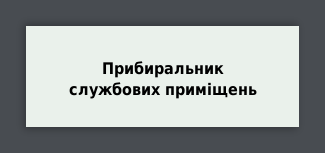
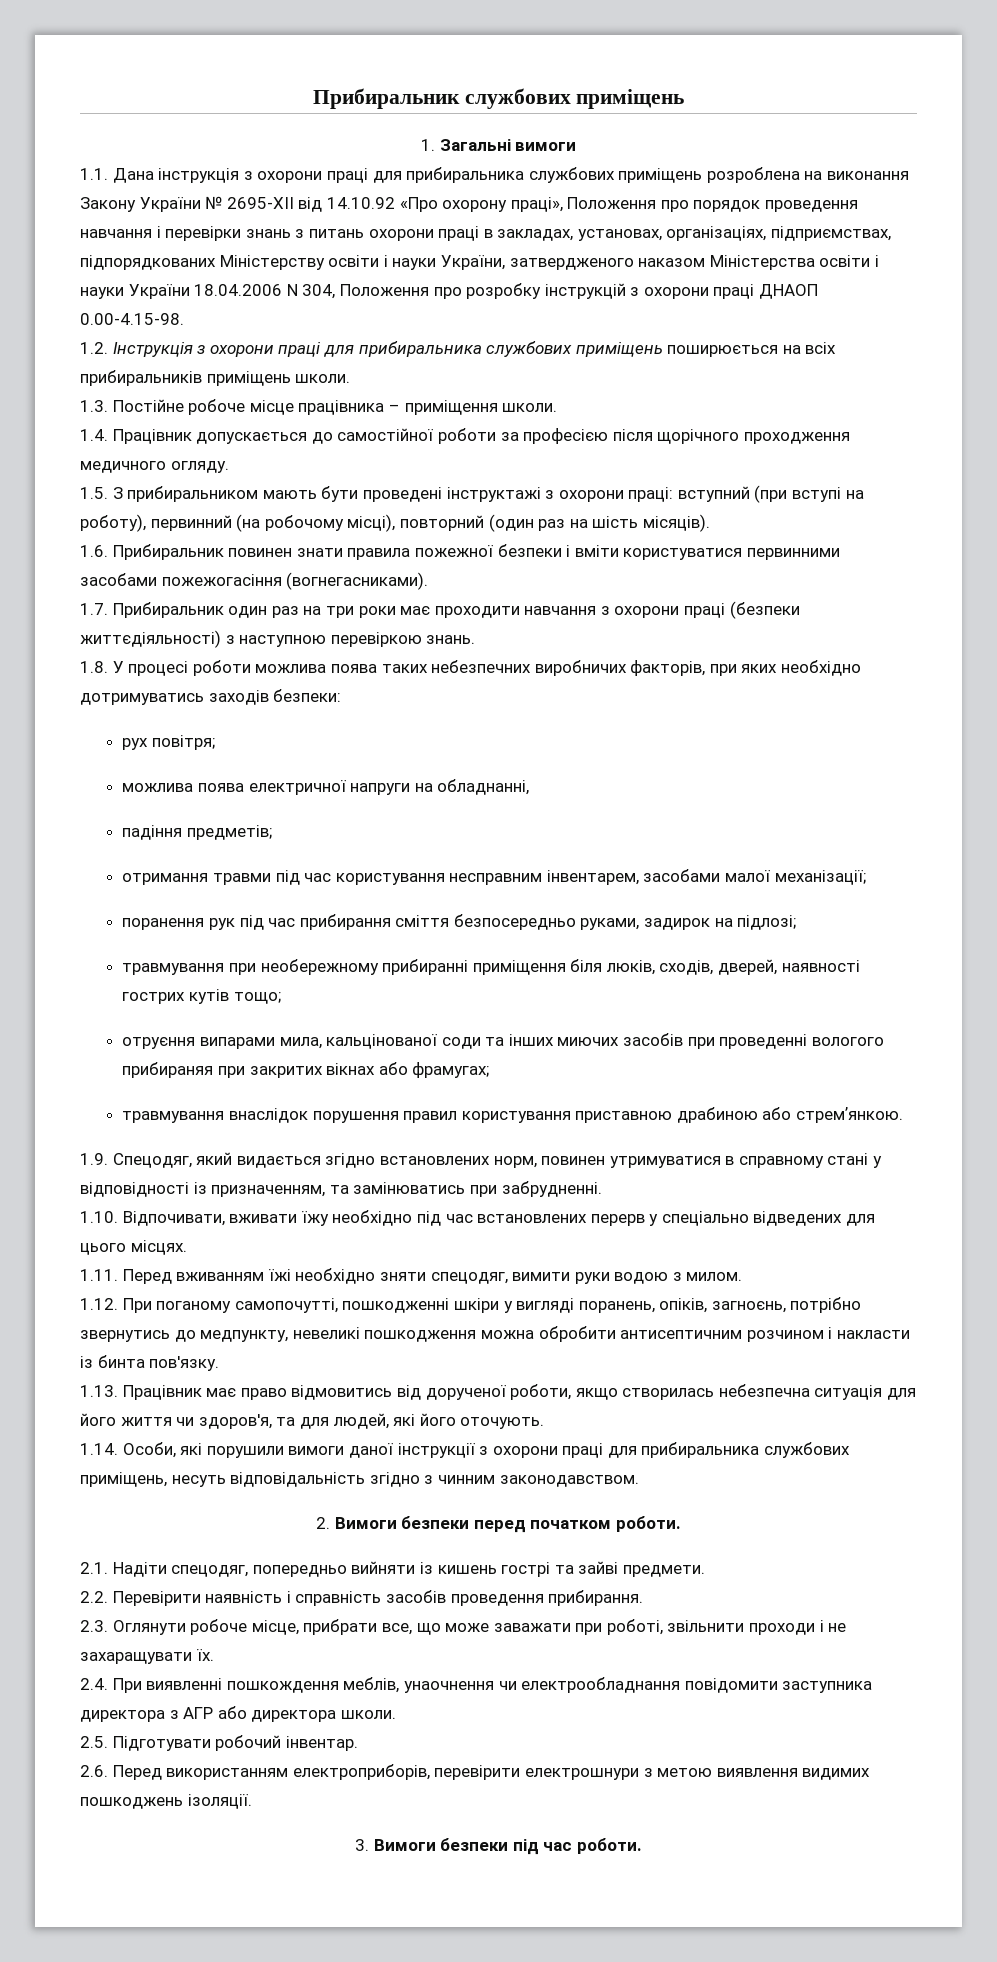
+ 1. Загальні вимоги
+ 1.1. Дана інструкція з охорони праці для прибиральника службових приміщень розроблена на виконання Закону України № 2695-XII від 14.10.92 «Про охорону праці», Положення про порядок проведення навчання і перевірки знань з питань охорони праці в закладах, установах, організаціях, підприємствах, підпорядкованих Міністерству освіти і науки України, затвердженого наказом Міністерства освіти і науки України 18.04.2006 N 304, Положення про розробку інструкцій з охорони праці ДНАОП 0.00-4.15-98.
+ 1.2. Інструкція з охорони праці для прибиральника службових приміщень поширюється на всіх прибиральників приміщень школи.
+ 1.3. Постійне робоче місце працівника – приміщення школи.
+ 1.4. Працівник допускається до самостійної роботи за професією після щорічного проходження медичного огляду.
+ 1.5. З прибиральником мають бути проведені інструктажі з охорони праці: вступний (при вступі на роботу), первинний (на робочому місці), повторний (один раз на шість місяців).
+ 1.6. Прибиральник повинен знати правила пожежної безпеки і вміти користуватися первинними засобами пожежогасіння (вогнегасниками).
+ 1.7. Прибиральник один раз на три роки має проходити навчання з охорони праці (безпеки життєдіяльності) з наступною перевіркою знань.
+ 1.8. У процесі роботи можлива поява таких небезпечних виробничих факторів, при яких необхідно дотримуватись заходів безпеки:
+ рух повітря;
+ можлива поява електричної напруги на обладнанні,
+ падіння предметів;
+ отримання травми під час користування несправним інвентарем, засобами малої механізації;
+ поранення рук під час прибирання сміття безпосередньо руками, задирок на підлозі;
+ травмування при необережному прибиранні приміщення біля люків, сходів, дверей, наявності гострих кутів тощо;
+ отруєння випарами мила, кальцінованої соди та інших миючих засобів при проведенні вологого прибираняя при закритих вікнах або фрамугах;
+ травмування внаслідок порушення правил користування приставною драбиною або стремʼянкою.
+ 1.9. Спецодяг, який видається згідно встановлених норм, повинен утримуватися в справному стані у відповідності із призначенням, та замінюватись при забрудненні.
+ 1.10. Відпочивати, вживати їжу необхідно під час встановлених перерв у спеціально відведених для цього місцях.
+ 1.11. Перед вживанням їжі необхідно зняти спецодяг, вимити руки водою з милом.
+ 1.12. При поганому самопочутті, пошкодженні шкіри у вигляді поранень, опіків, загноєнь, потрібно звернутись до медпункту, невеликі пошкодження можна обробити антисептичним розчином і накласти із бинта пов'язку.
+ 1.13. Працівник має право відмовитись від дорученої роботи, якщо створилась небезпечна ситуація для його життя чи здоров'я, та для людей, які його оточують.
+ 1.14. Особи, які порушили вимоги даної інструкції з охорони праці для прибиральника службових приміщень, несуть відповідальність згідно з чинним законодавством.
+ 2. Вимоги безпеки перед початком роботи.
+ 2.1. Надіти спецодяг, попередньо вийняти із кишень гострі та зайві предмети.
+ 2.2. Перевірити наявність і справність засобів проведення прибирання.
+ 2.3. Оглянути робоче місце, прибрати все, що може заважати при роботі, звільнити проходи і не захаращувати їх.
+ 2.4. При виявленні пошкождення меблів, унаочнення чи електрообладнання повідомити заступника директора з АГР або директора школи.
+ 2.5. Підготувати робочий інвентар.
+ 2.6. Перед використанням електроприборів, перевірити електрошнури з метою виявлення видимих пошкоджень ізоляції.
+ 3. Вимоги безпеки під час роботи.

